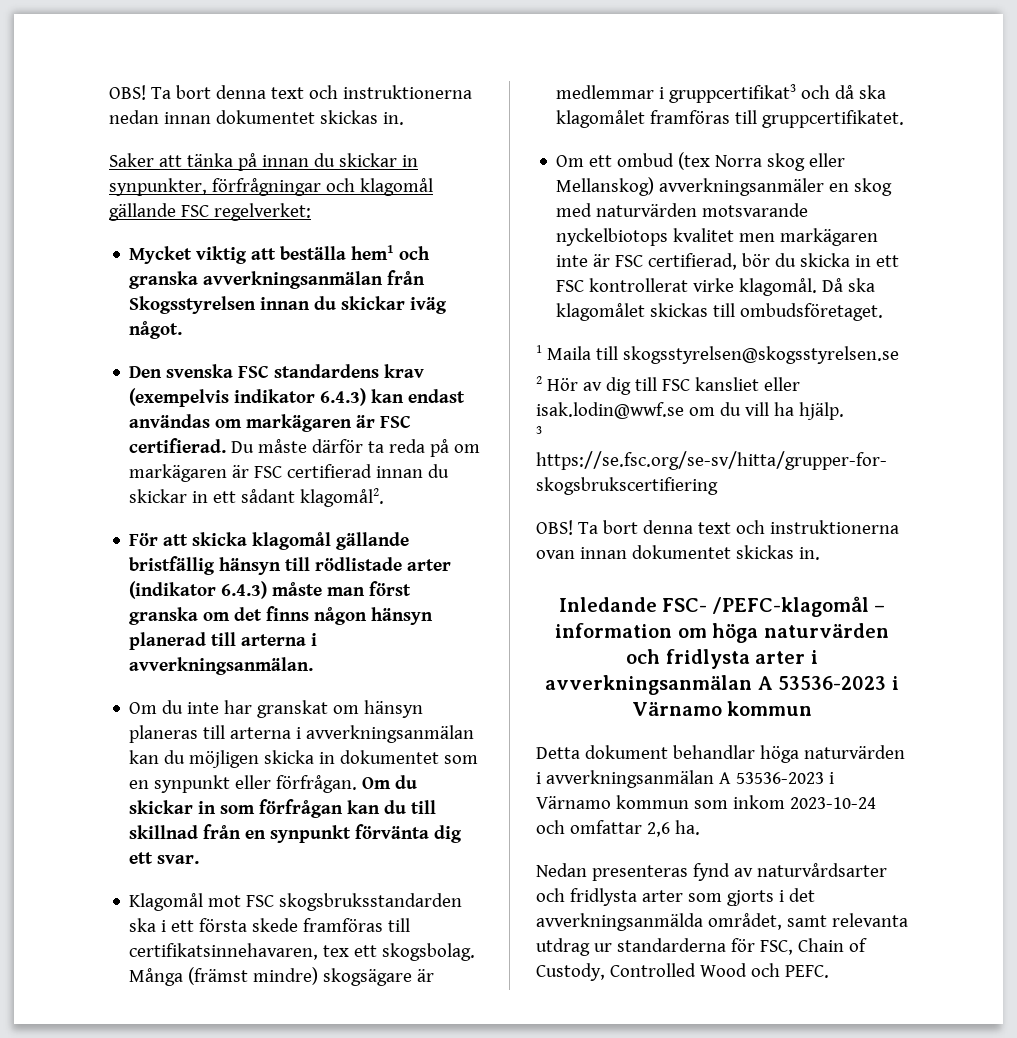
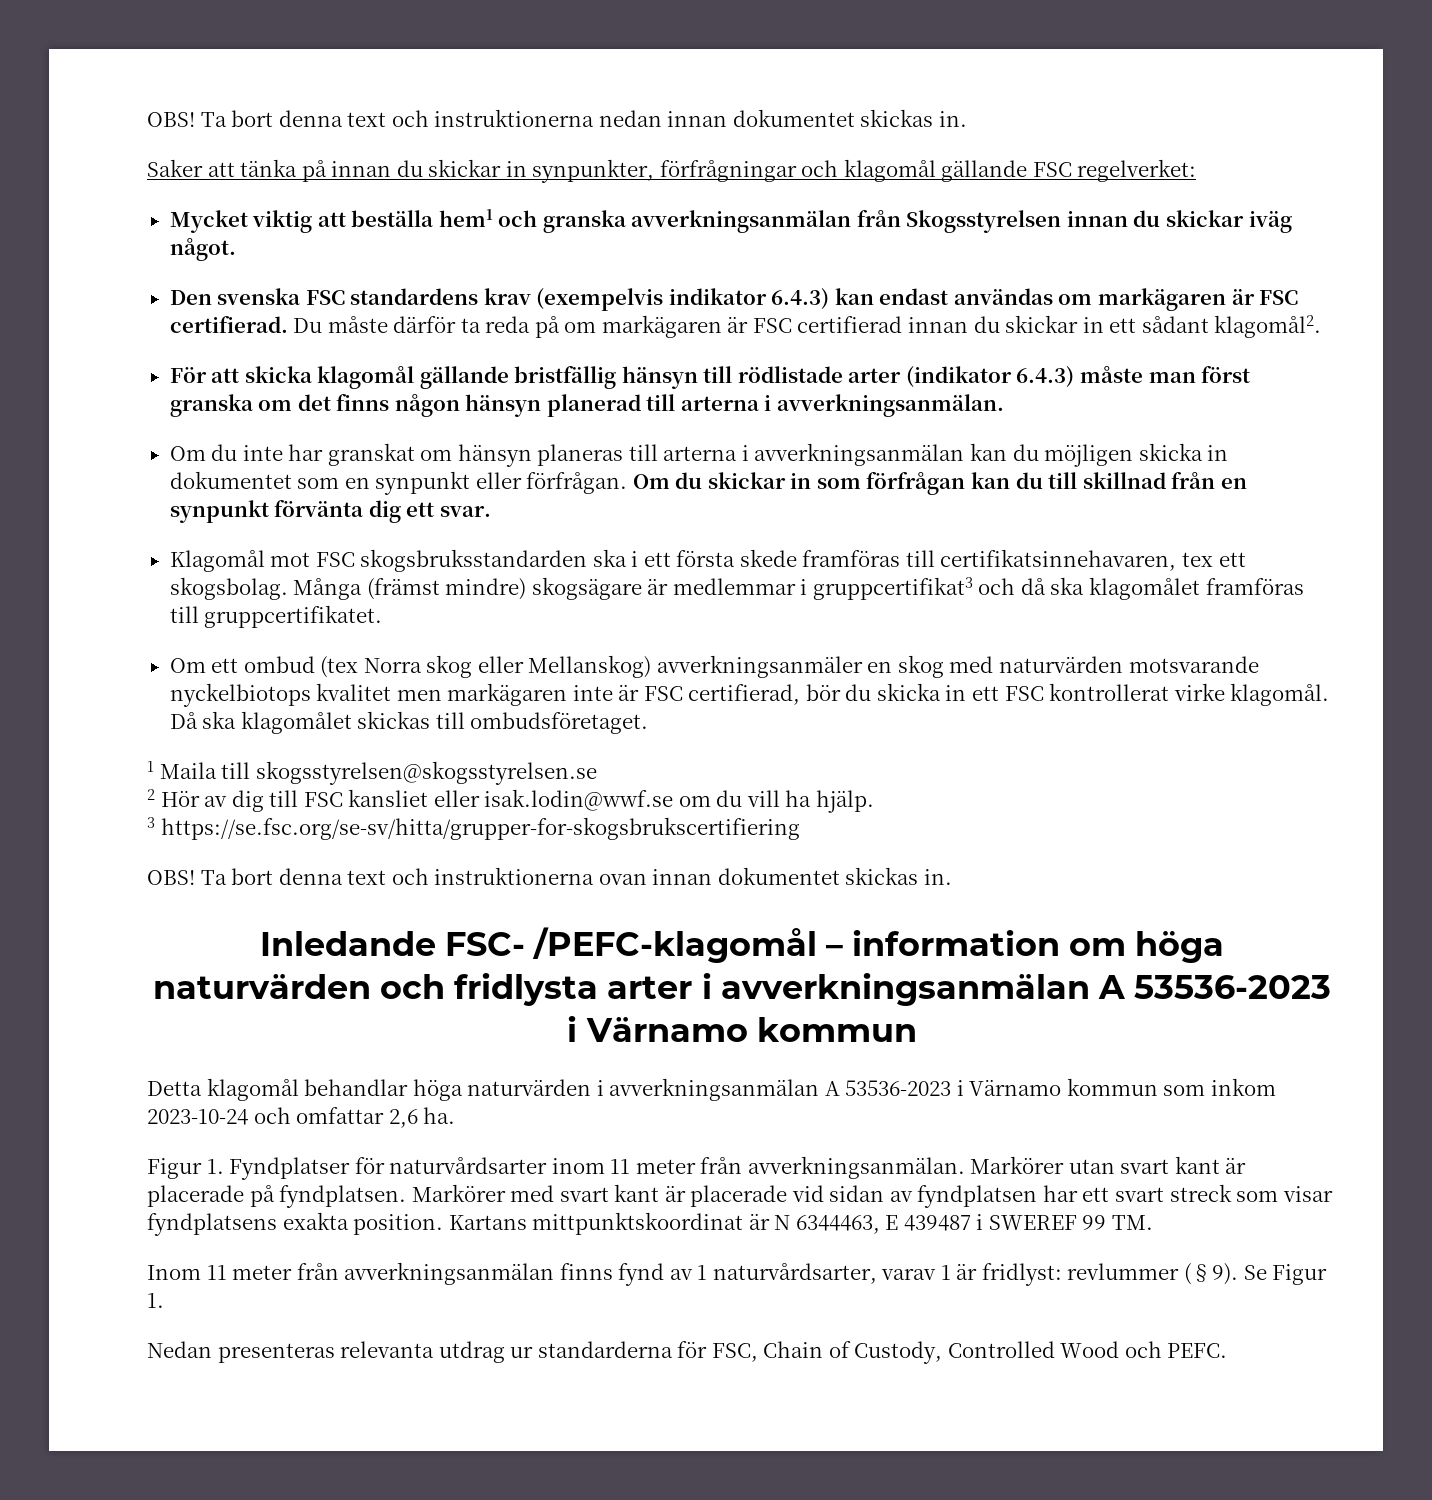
- Detta dokument behandlar höga naturvärden i avverkningsanmälan A 53536-2023 i Värnamo kommun som inkom 2023-10-24 och omfattar 2,6 ha.
+ Detta klagomål behandlar höga naturvärden i avverkningsanmälan A 53536-2023 i Värnamo kommun som inkom 2023-10-24 och omfattar 2,6 ha.
- Nedan presenteras fynd av naturvårdsarter och fridlysta arter som gjorts i det avverkningsanmälda området, samt relevanta utdrag ur standarderna för FSC, Chain of Custody, Controlled Wood och PEFC.
+ Figur 1. Fyndplatser för naturvårdsarter inom 11 meter från avverkningsanmälan. Markörer utan svart kant är placerade på fyndplatsen. Markörer med svart kant är placerade vid sidan av fyndplatsen har ett svart streck som visar fyndplatsens exakta position. Kartans mittpunktskoordinat är N 6344463, E 439487 i SWEREF 99 TM.
+ Inom 11 meter från avverkningsanmälan finns fynd av 1 naturvårdsarter, varav 1 är fridlyst: revlummer (§9). Se Figur 1.
+ Nedan presenteras relevanta utdrag ur standarderna för FSC, Chain of Custody, Controlled Wood och PEFC.

